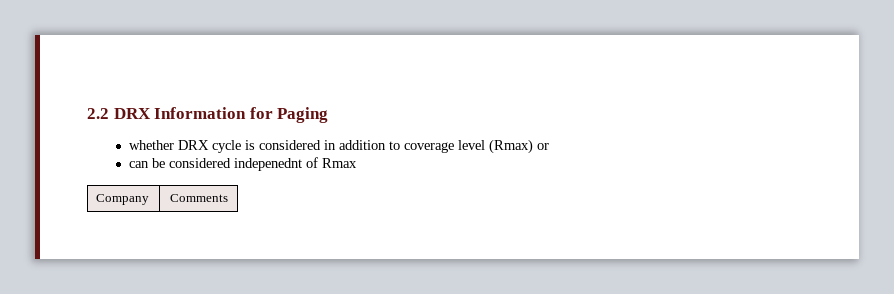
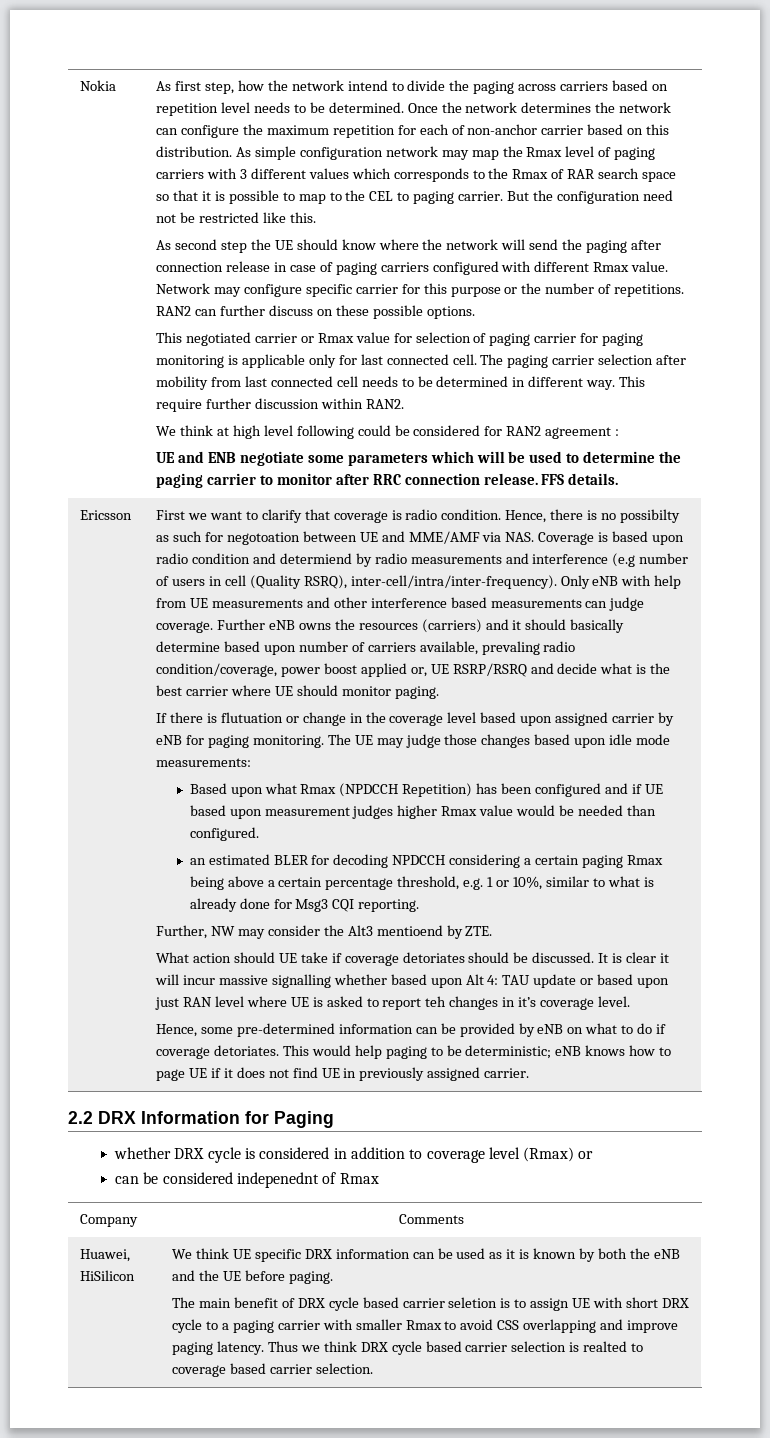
+ Nokia | As first step, how the network intend to divide the paging across carriers based on repetition level needs to be determined. Once the network determines the network can configure the maximum repetition for each of non-anchor carrier based on this distribution. As simple configuration network may map the Rmax level of paging carriers with 3 different values which corresponds to the Rmax of RAR search space so that it is possible to map to the CEL to paging carrier. But the configuration need not be restricted like this.
+ As second step the UE should know where the network will send the paging after connection release in case of paging carriers configured with different Rmax value. Network may configure specific carrier for this purpose or the number of repetitions. RAN2 can further discuss on these possible options.
+ This negotiated carrier or Rmax value for selection of paging carrier for paging monitoring is applicable only for last connected cell. The paging carrier selection after mobility from last connected cell needs to be determined in different way. This require further discussion within RAN2.
+ We think at high level following could be considered for RAN2 agreement :
+ UE and ENB negotiate some parameters which will be used to determine the paging carrier to monitor after RRC connection release. FFS details.
+ Ericsson | First we want to clarify that coverage is radio condition. Hence, there is no possibilty as such for negotoation between UE and MME/AMF via NAS. Coverage is based upon radio condition and determiend by radio measurements and interference (e.g number of users in cell (Quality RSRQ), inter-cell/intra/inter-frequency). Only eNB with help from UE measurements and other interference based measurements can judge coverage. Further eNB owns the resources (carriers) and it should basically determine based upon number of carriers available, prevaling radio condition/coverage, power boost applied or, UE RSRP/RSRQ and decide what is the best carrier where UE should monitor paging.
+ If there is flutuation or change in the coverage level based upon assigned carrier by eNB for paging monitoring. The UE may judge those changes based upon idle mode measurements:
+ Based upon what Rmax (NPDCCH Repetition) has been configured and if UE based upon measurement judges higher Rmax value would be needed than configured.
+ an estimated BLER for decoding NPDCCH considering a certain paging Rmax being above a certain percentage threshold, e.g. 1 or 10%, similar to what is already done for Msg3 CQI reporting.
+ Further, NW may consider the Alt3 mentioend by ZTE.
+ What action should UE take if coverage detoriates should be discussed. It is clear it will incur massive signalling whether based upon Alt 4: TAU update or based upon just RAN level where UE is asked to report teh changes in it’s coverage level.
+ Hence, some pre-determined information can be provided by eNB on what to do if coverage detoriates. This would help paging to be deterministic; eNB knows how to page UE if it does not find UE in previously assigned carrier.
+ Huawei, HiSilicon | We think UE specific DRX information can be used as it is known by both the eNB and the UE before paging.
+ The main benefit of DRX cycle based carrier seletion is to assign UE with short DRX cycle to a paging carrier with smaller Rmax to avoid CSS overlapping and improve paging latency. Thus we think DRX cycle based carrier selection is realted to coverage based carrier selection.

